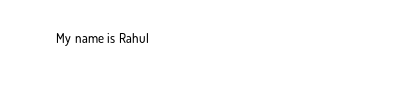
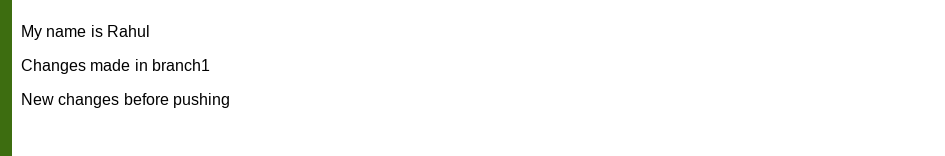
+ Changes made in branch1
+ New changes before pushing

